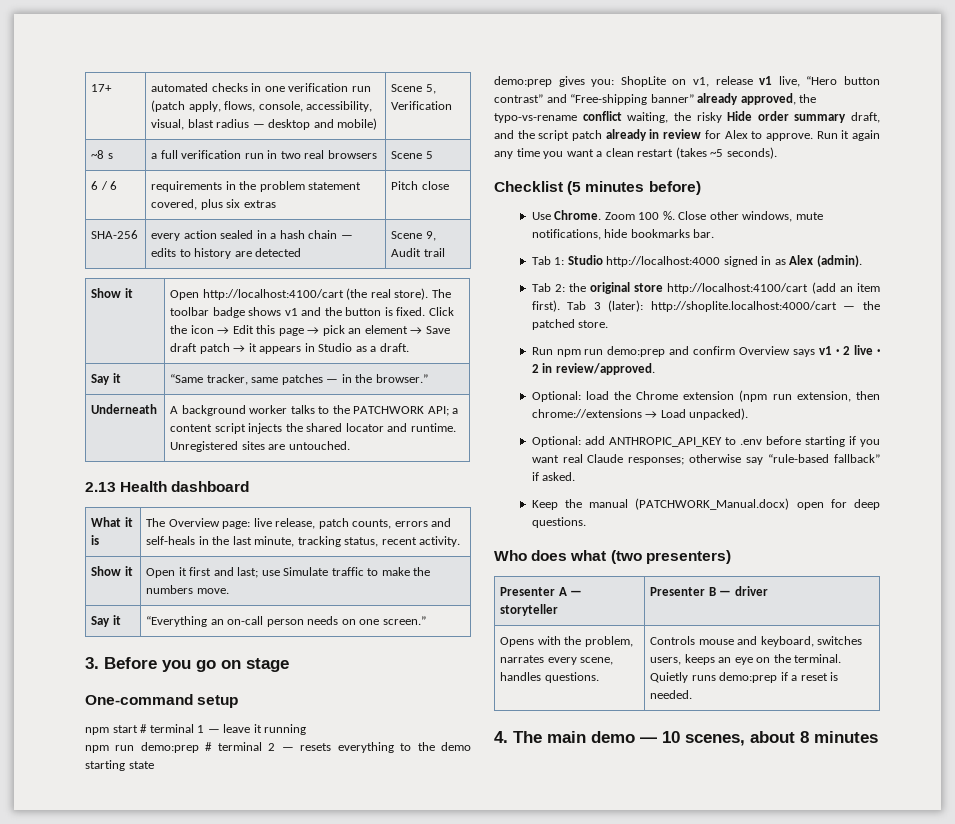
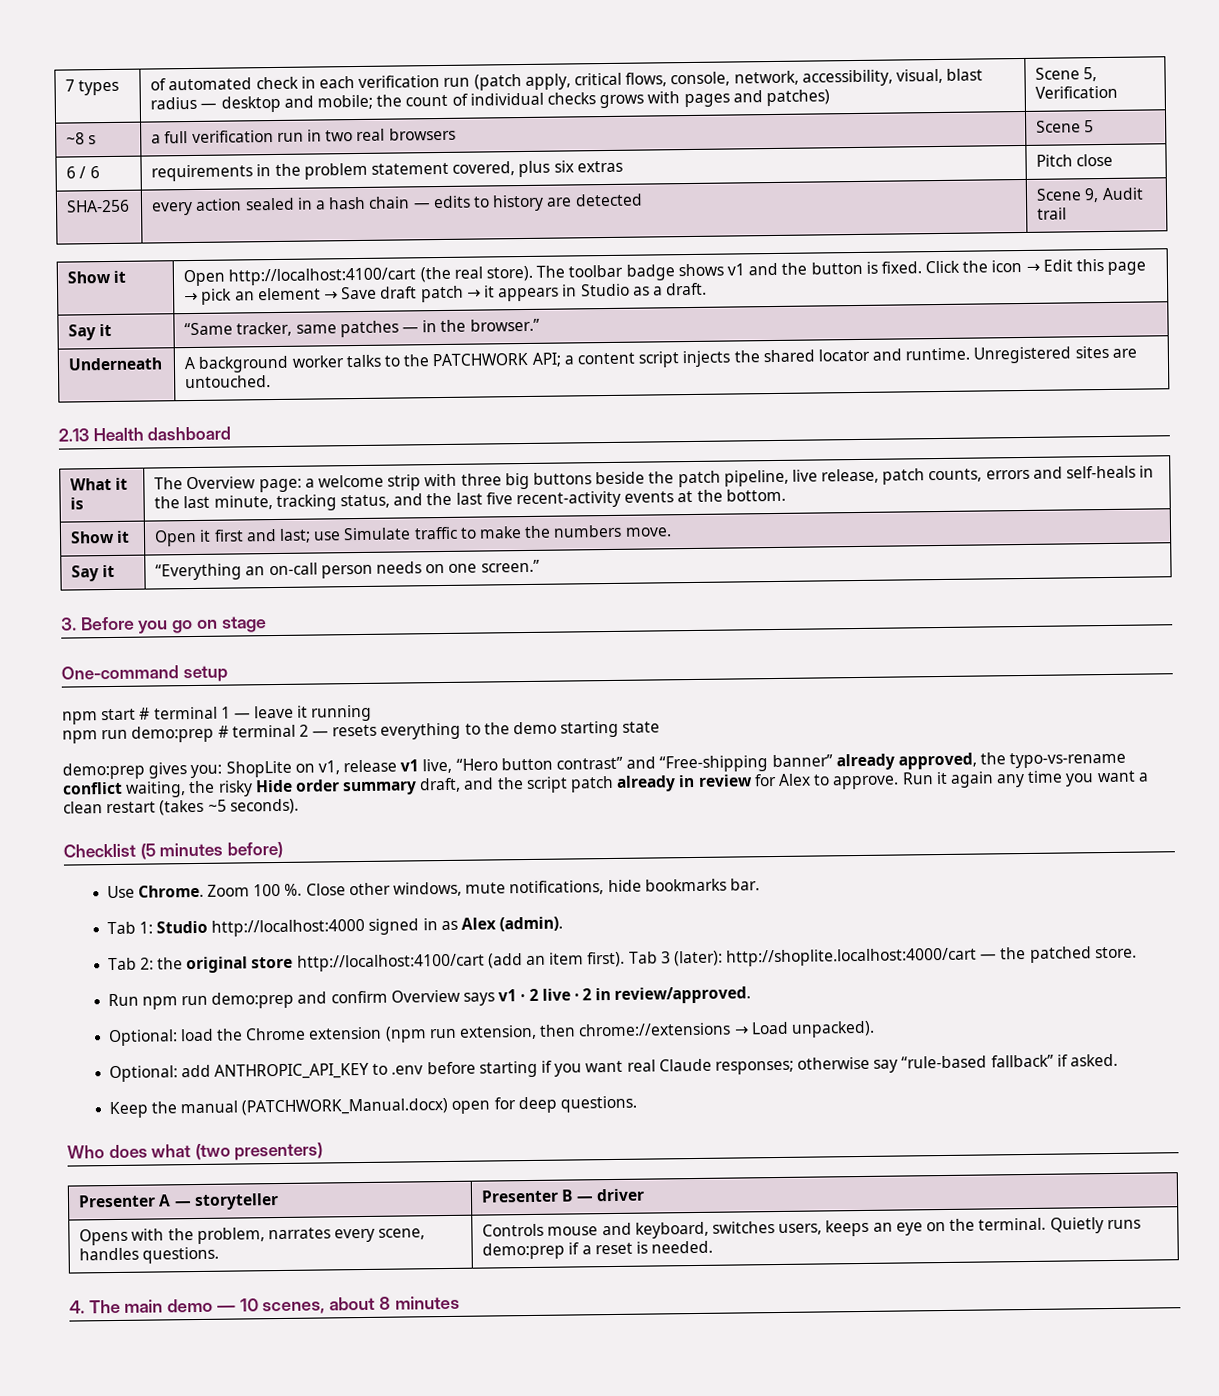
- 17+ | automated checks in one verification run (patch apply, flows, console, accessibility, visual, blast radius — desktop and mobile) | Scene 5, Verification
+ 7 types | of automated check in each verification run (patch apply, critical flows, console, network, accessibility, visual, blast radius — desktop and mobile; the count of individual checks grows with pages and patches) | Scene 5, Verification
- What it is | The Overview page: live release, patch counts, errors and self-heals in the last minute, tracking status, recent activity.
+ What it is | The Overview page: a welcome strip with three big buttons beside the patch pipeline, live release, patch counts, errors and self-heals in the last minute, tracking status, and the last five recent-activity events at the bottom.

